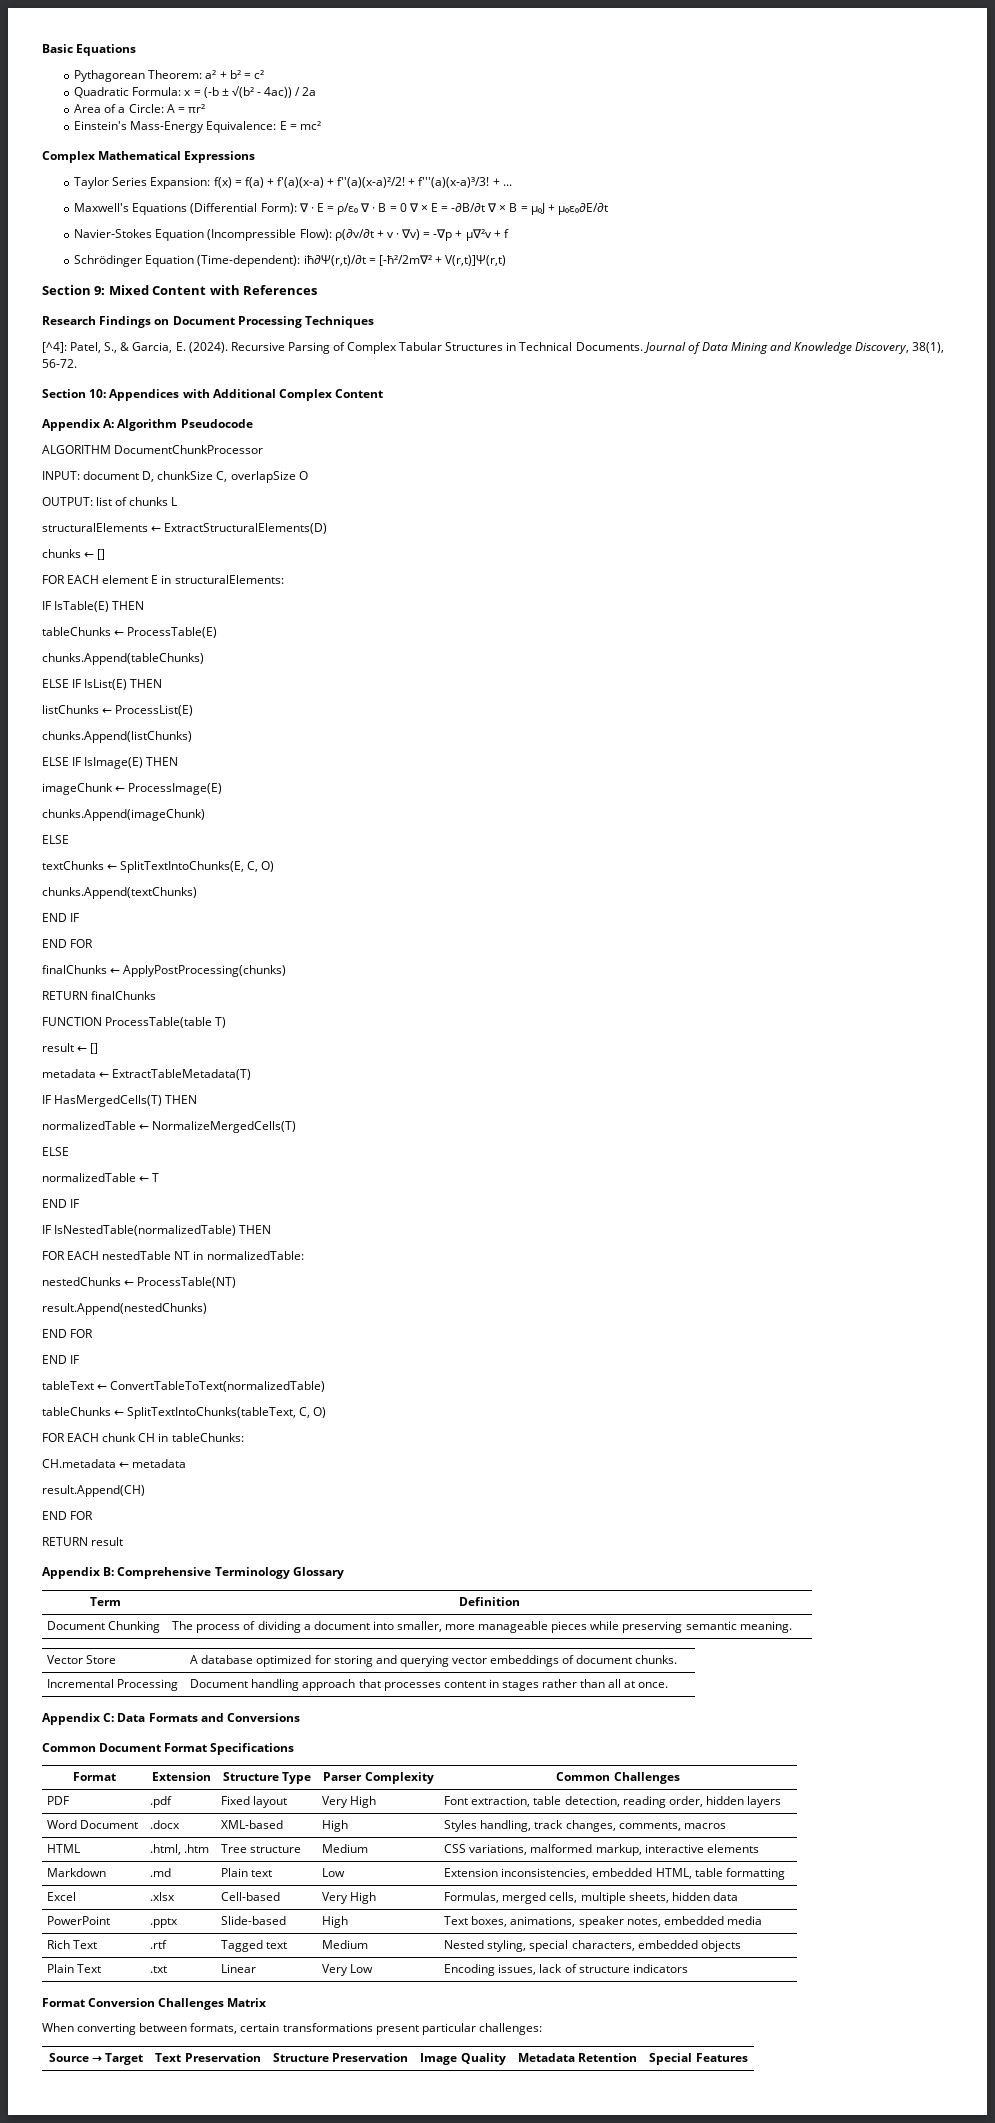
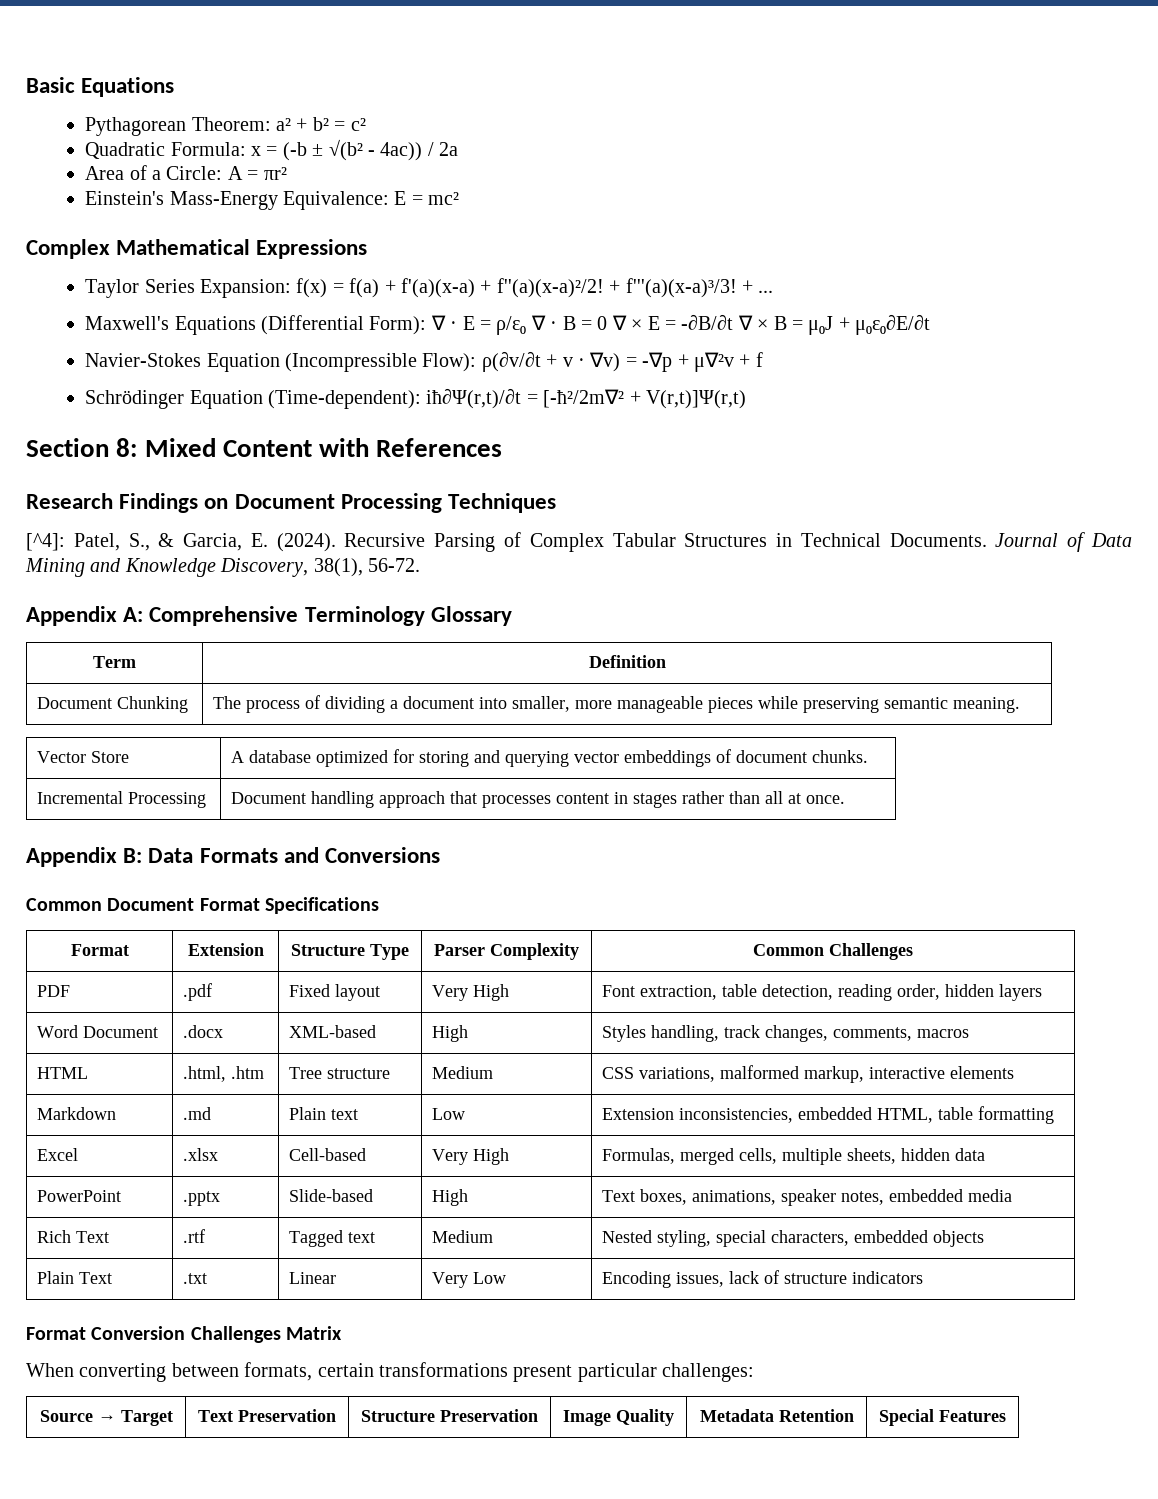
- Section 9: Mixed Content with References
+ Section 8: Mixed Content with References
- Section 10: Appendices with Additional Complex Content
- Appendix A: Algorithm Pseudocode
- ALGORITHM DocumentChunkProcessor
- INPUT: document D, chunkSize C, overlapSize O
- OUTPUT: list of chunks L
- structuralElements ← ExtractStructuralElements(D)
- chunks ← []
- FOR EACH element E in structuralElements:
- IF IsTable(E) THEN
- tableChunks ← ProcessTable(E)
- chunks.Append(tableChunks)
- ELSE IF IsList(E) THEN
- listChunks ← ProcessList(E)
- chunks.Append(listChunks)
- ELSE IF IsImage(E) THEN
- imageChunk ← ProcessImage(E)
- chunks.Append(imageChunk)
- ELSE
- textChunks ← SplitTextIntoChunks(E, C, O)
- chunks.Append(textChunks)
- END IF
- END FOR
- finalChunks ← ApplyPostProcessing(chunks)
- RETURN finalChunks
- FUNCTION ProcessTable(table T)
- result ← []
- metadata ← ExtractTableMetadata(T)
- IF HasMergedCells(T) THEN
- normalizedTable ← NormalizeMergedCells(T)
- ELSE
- normalizedTable ← T
- END IF
- IF IsNestedTable(normalizedTable) THEN
- FOR EACH nestedTable NT in normalizedTable:
- nestedChunks ← ProcessTable(NT)
- result.Append(nestedChunks)
- END FOR
- END IF
- tableText ← ConvertTableToText(normalizedTable)
- tableChunks ← SplitTextIntoChunks(tableText, C, O)
- FOR EACH chunk CH in tableChunks:
- CH.metadata ← metadata
- result.Append(CH)
- END FOR
- RETURN result
- Appendix B: Comprehensive Terminology Glossary
+ Appendix A: Comprehensive Terminology Glossary
- Appendix C: Data Formats and Conversions
+ Appendix B: Data Formats and Conversions

